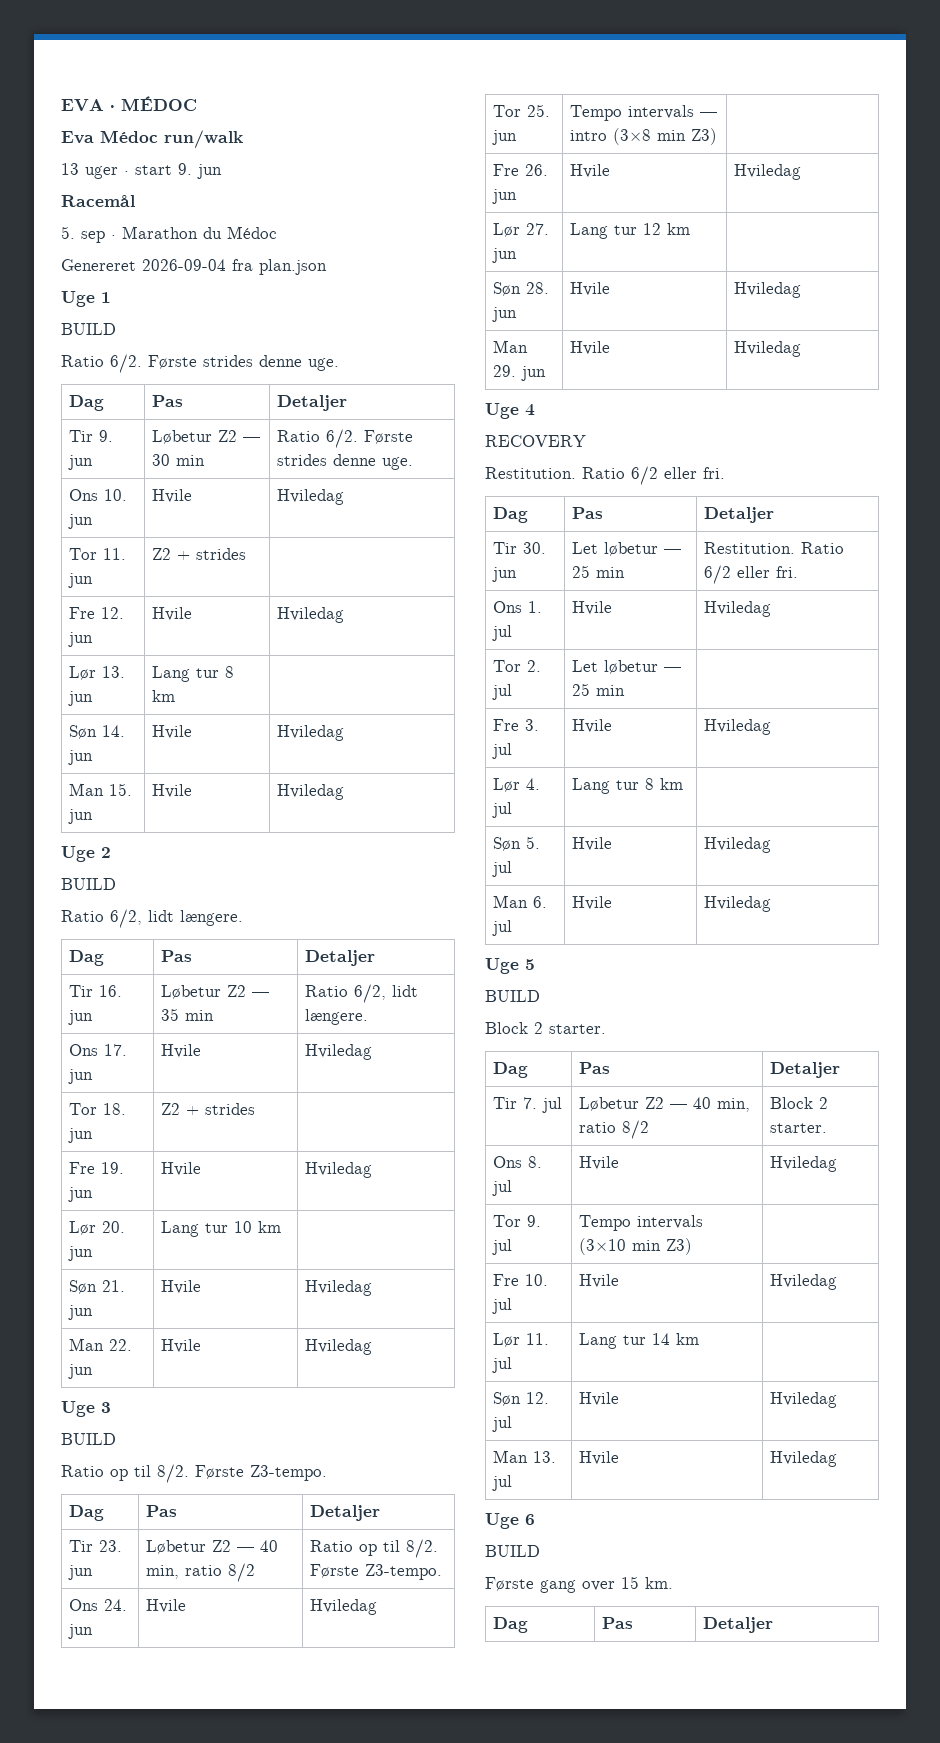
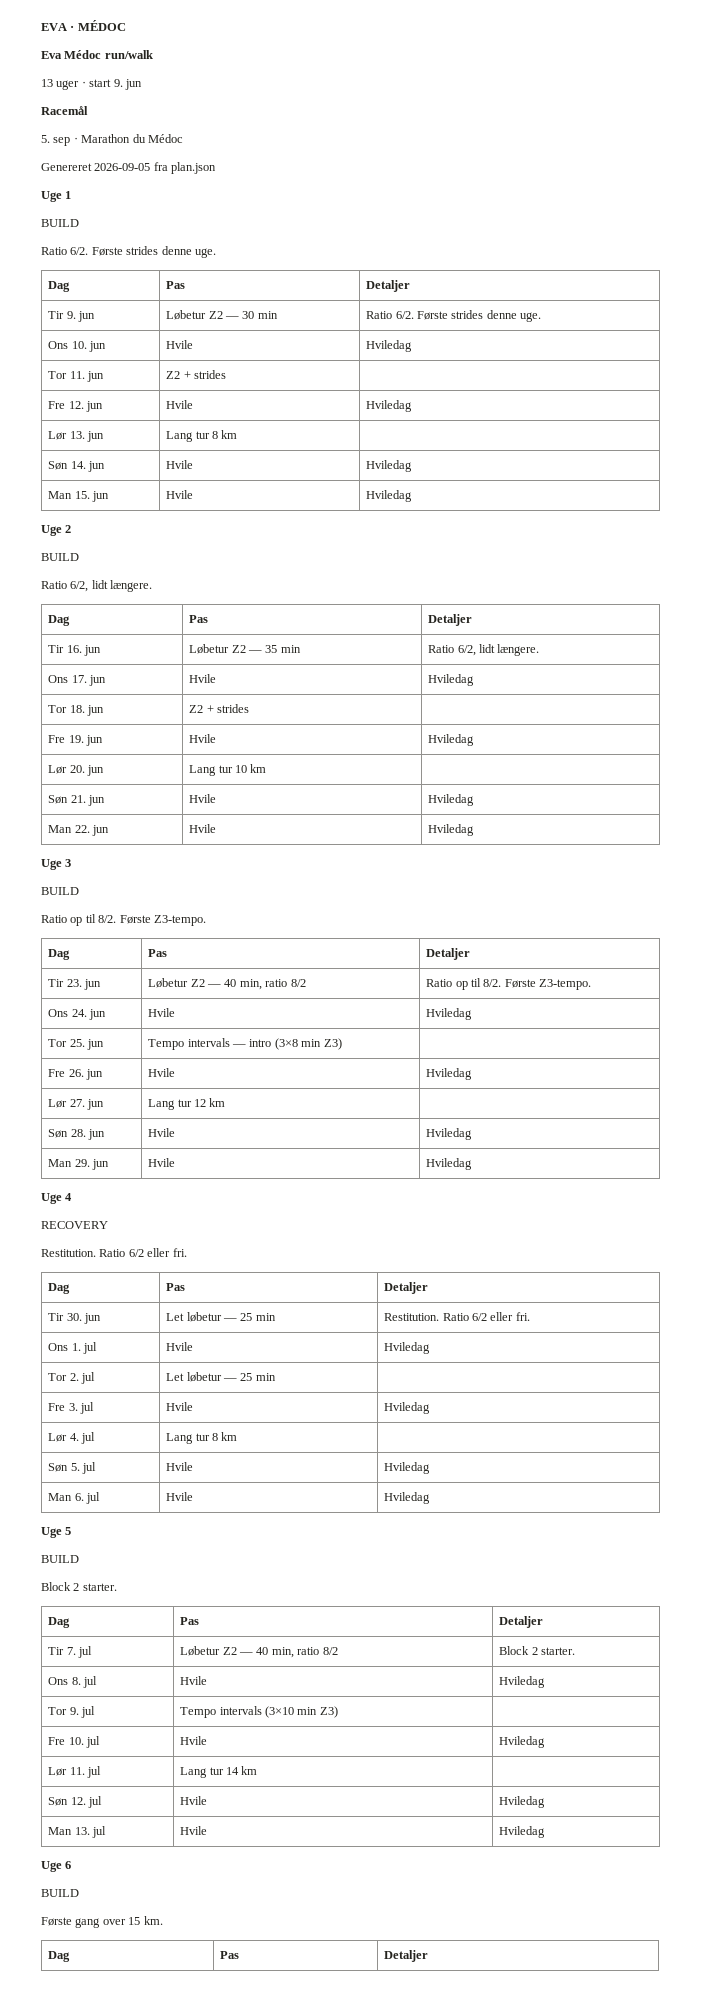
- Genereret 2026-09-04 fra plan.json
+ Genereret 2026-09-05 fra plan.json

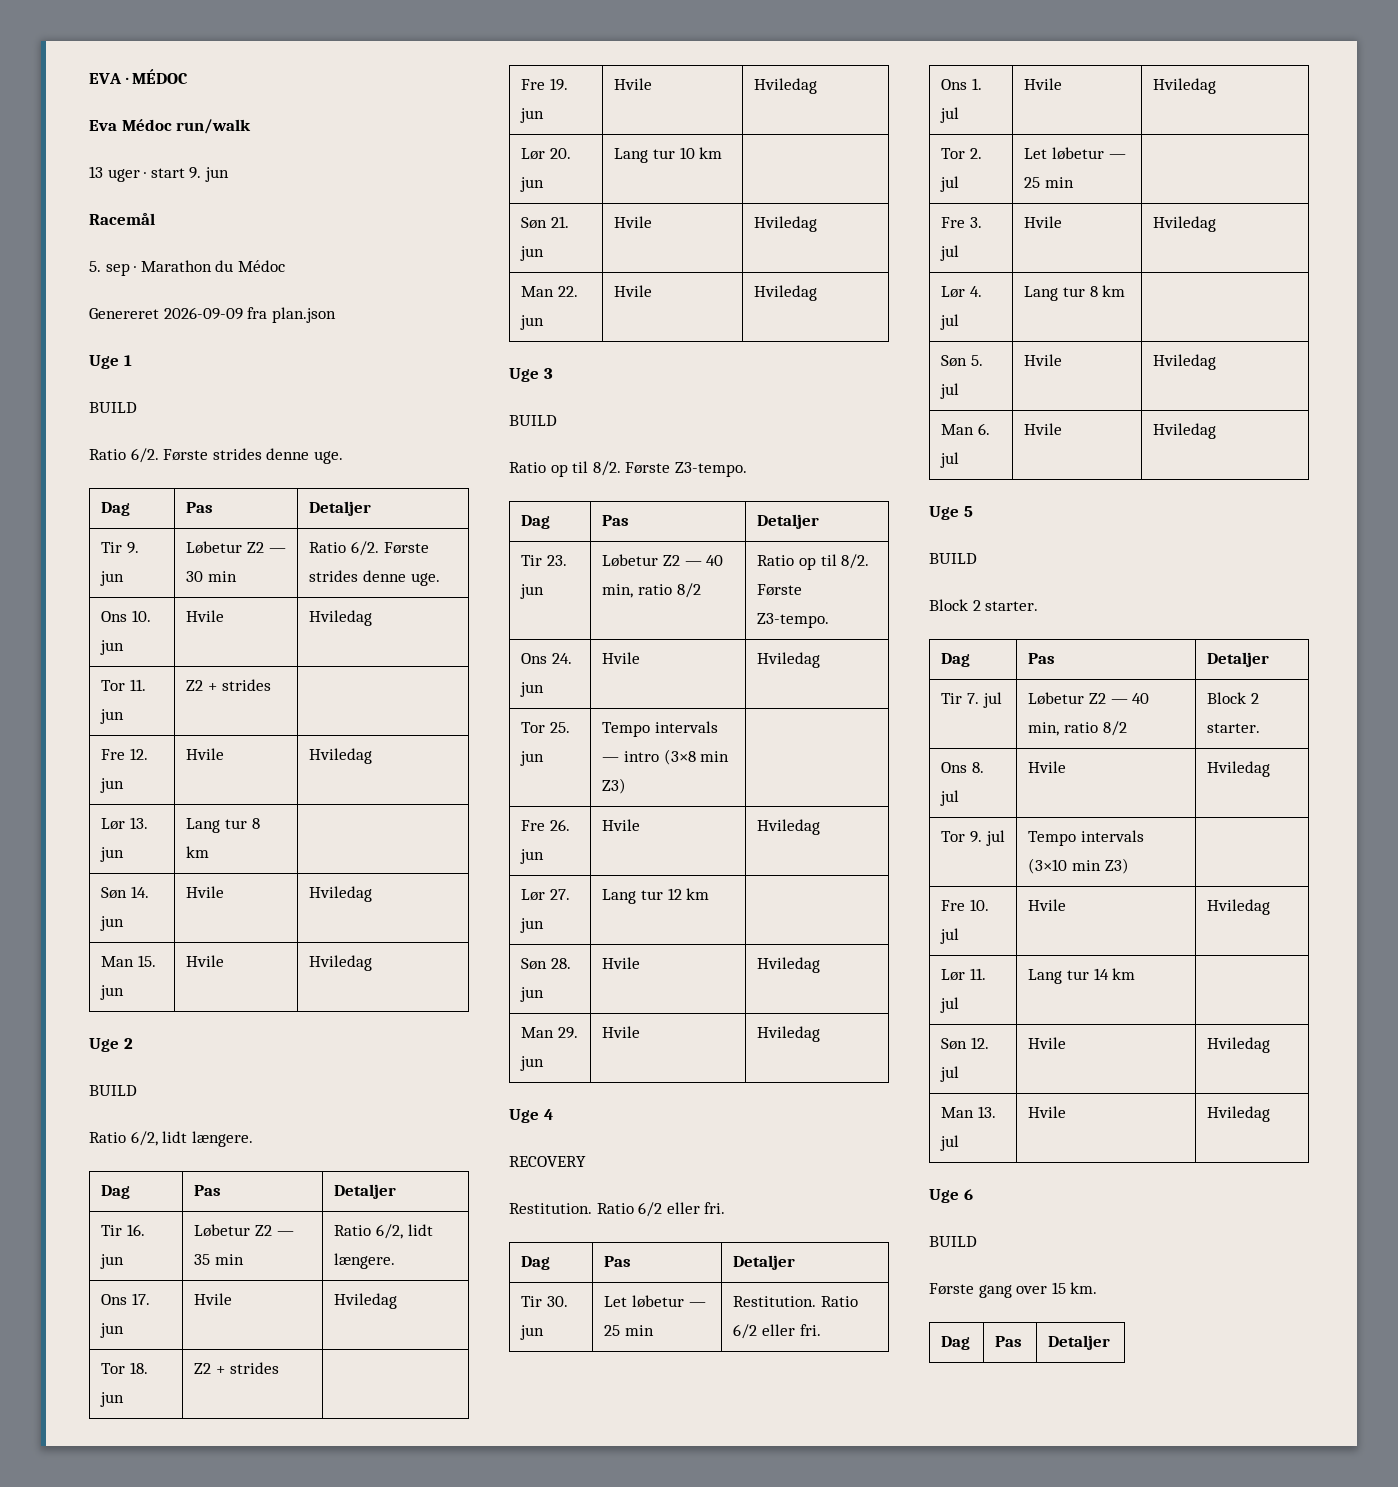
- Genereret 2026-09-05 fra plan.json
+ Genereret 2026-09-09 fra plan.json

